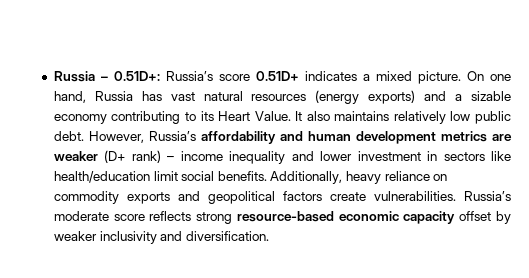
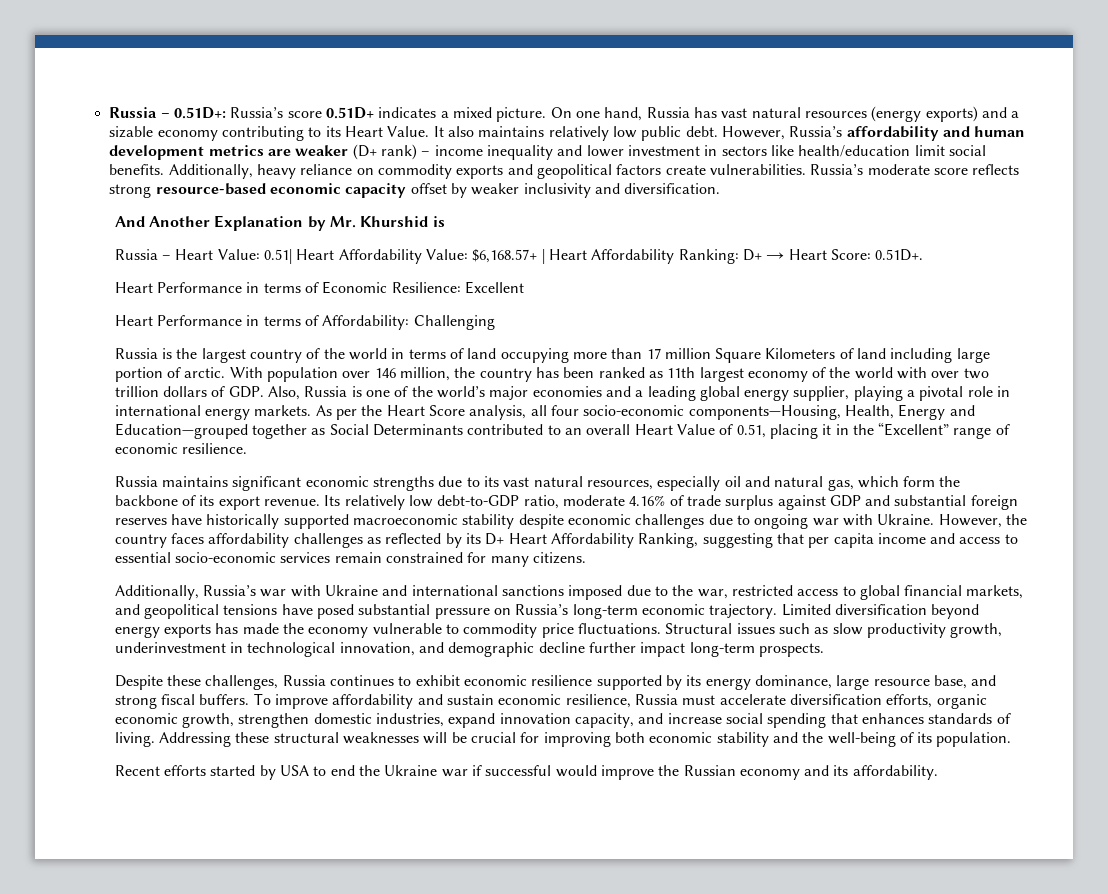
+ And Another Explanation by Mr. Khurshid is
+ Russia – Heart Value: 0.51| Heart Affordability Value: $6,168.57+ | Heart Affordability Ranking: D+ → Heart Score: 0.51D+.
+ Heart Performance in terms of Economic Resilience: Excellent
+ Heart Performance in terms of Affordability: Challenging
+ Russia is the largest country of the world in terms of land occupying more than 17 million Square Kilometers of land including large portion of arctic. With population over 146 million, the country has been ranked as 11th largest economy of the world with over two trillion dollars of GDP. Also, Russia is one of the world’s major economies and a leading global energy supplier, playing a pivotal role in international energy markets. As per the Heart Score analysis, all four socio-economic components—Housing, Health, Energy and Education—grouped together as Social Determinants contributed to an overall Heart Value of 0.51, placing it in the “Excellent” range of economic resilience.
+ Russia maintains significant economic strengths due to its vast natural resources, especially oil and natural gas, which form the backbone of its export revenue. Its relatively low debt-to-GDP ratio, moderate 4.16% of trade surplus against GDP and substantial foreign reserves have historically supported macroeconomic stability despite economic challenges due to ongoing war with Ukraine. However, the country faces affordability challenges as reflected by its D+ Heart Affordability Ranking, suggesting that per capita income and access to essential socio-economic services remain constrained for many citizens.
+ Additionally, Russia’s war with Ukraine and international sanctions imposed due to the war, restricted access to global financial markets, and geopolitical tensions have posed substantial pressure on Russia’s long-term economic trajectory. Limited diversification beyond energy exports has made the economy vulnerable to commodity price fluctuations. Structural issues such as slow productivity growth, underinvestment in technological innovation, and demographic decline further impact long-term prospects.
+ Despite these challenges, Russia continues to exhibit economic resilience supported by its energy dominance, large resource base, and strong fiscal buffers. To improve affordability and sustain economic resilience, Russia must accelerate diversification efforts, organic economic growth, strengthen domestic industries, expand innovation capacity, and increase social spending that enhances standards of living. Addressing these structural weaknesses will be crucial for improving both economic stability and the well-being of its population.
+ Recent efforts started by USA to end the Ukraine war if successful would improve the Russian economy and its affordability.

